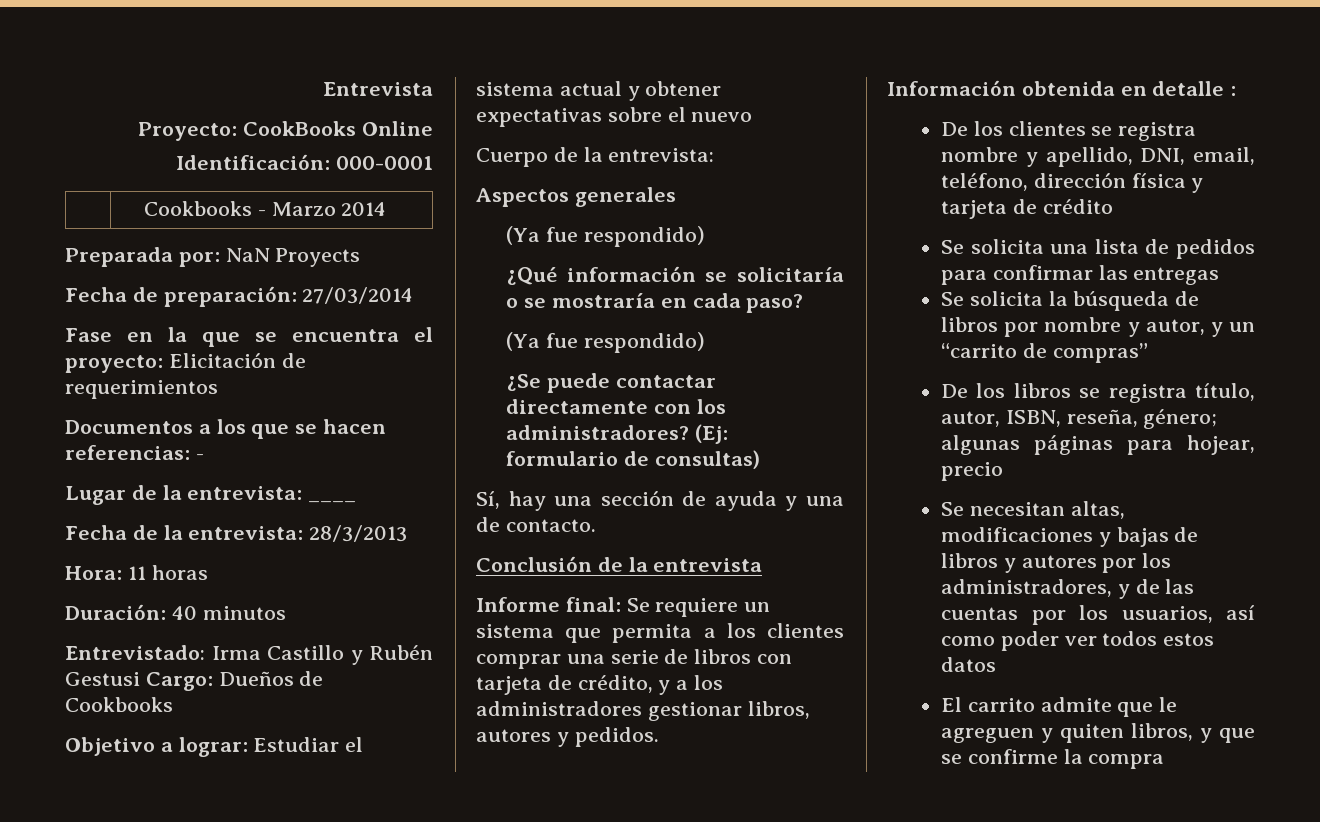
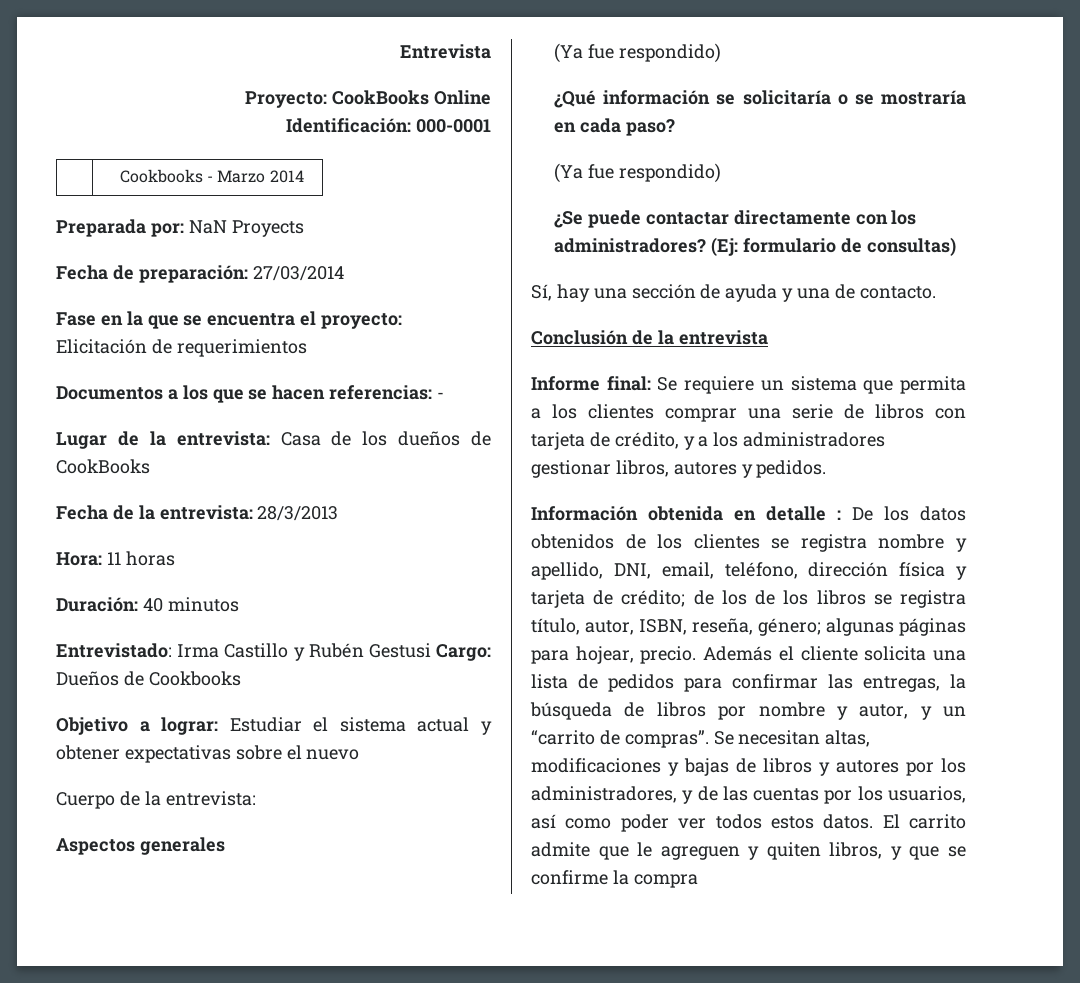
- Lugar de la entrevista: ____
+ Lugar de la entrevista: Casa de los dueños de CookBooks
- Información obtenida en detalle :
- De los clientes se registra nombre y apellido, DNI, email, teléfono, dirección física y tarjeta de crédito
- Se solicita una lista de pedidos para confirmar las entregas
- Se solicita la búsqueda de libros por nombre y autor, y un “carrito de compras”
- De los libros se registra título, autor, ISBN, reseña, género;
+ Información obtenida en detalle : De los datos obtenidos de los clientes se registra nombre y apellido, DNI, email, teléfono, dirección física y tarjeta de crédito; de los de los libros se registra título, autor, ISBN, reseña, género;
- algunas páginas para hojear, precio
- Se necesitan altas, modificaciones y bajas de libros y autores por los administradores, y de las cuentas por los usuarios, así como poder ver todos estos datos
- El carrito admite que le agreguen y quiten libros, y que se confirme la compra
+ algunas páginas para hojear, precio. Además el cliente solicita una lista de pedidos para confirmar las entregas, la búsqueda de libros por nombre y autor, y un “carrito de compras”. Se necesitan altas, modificaciones y bajas de libros y autores por los administradores, y de las cuentas por los usuarios, así como poder ver todos estos datos. El carrito admite que le agreguen y quiten libros, y que se confirme la compra

